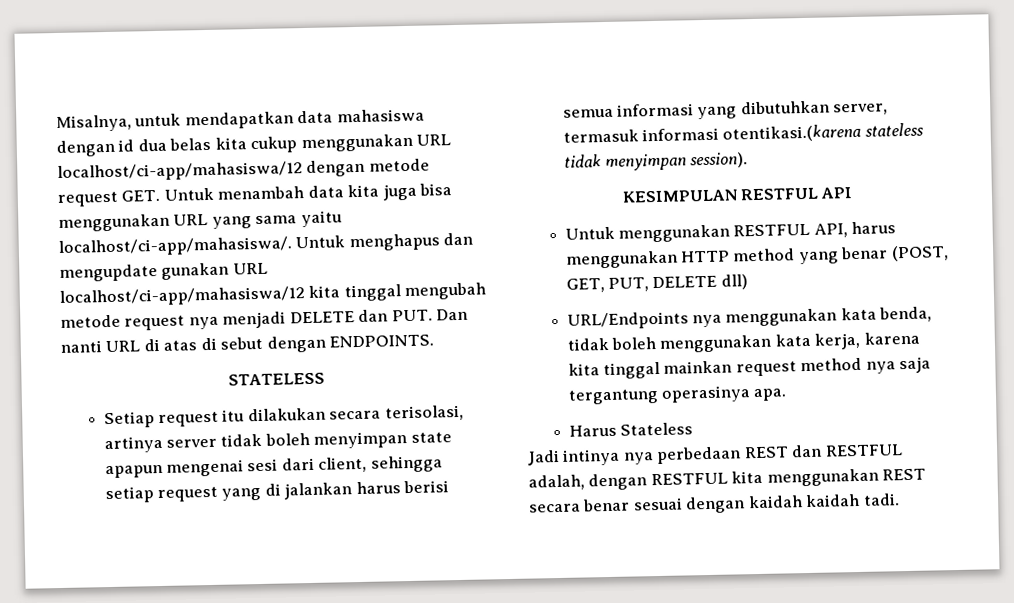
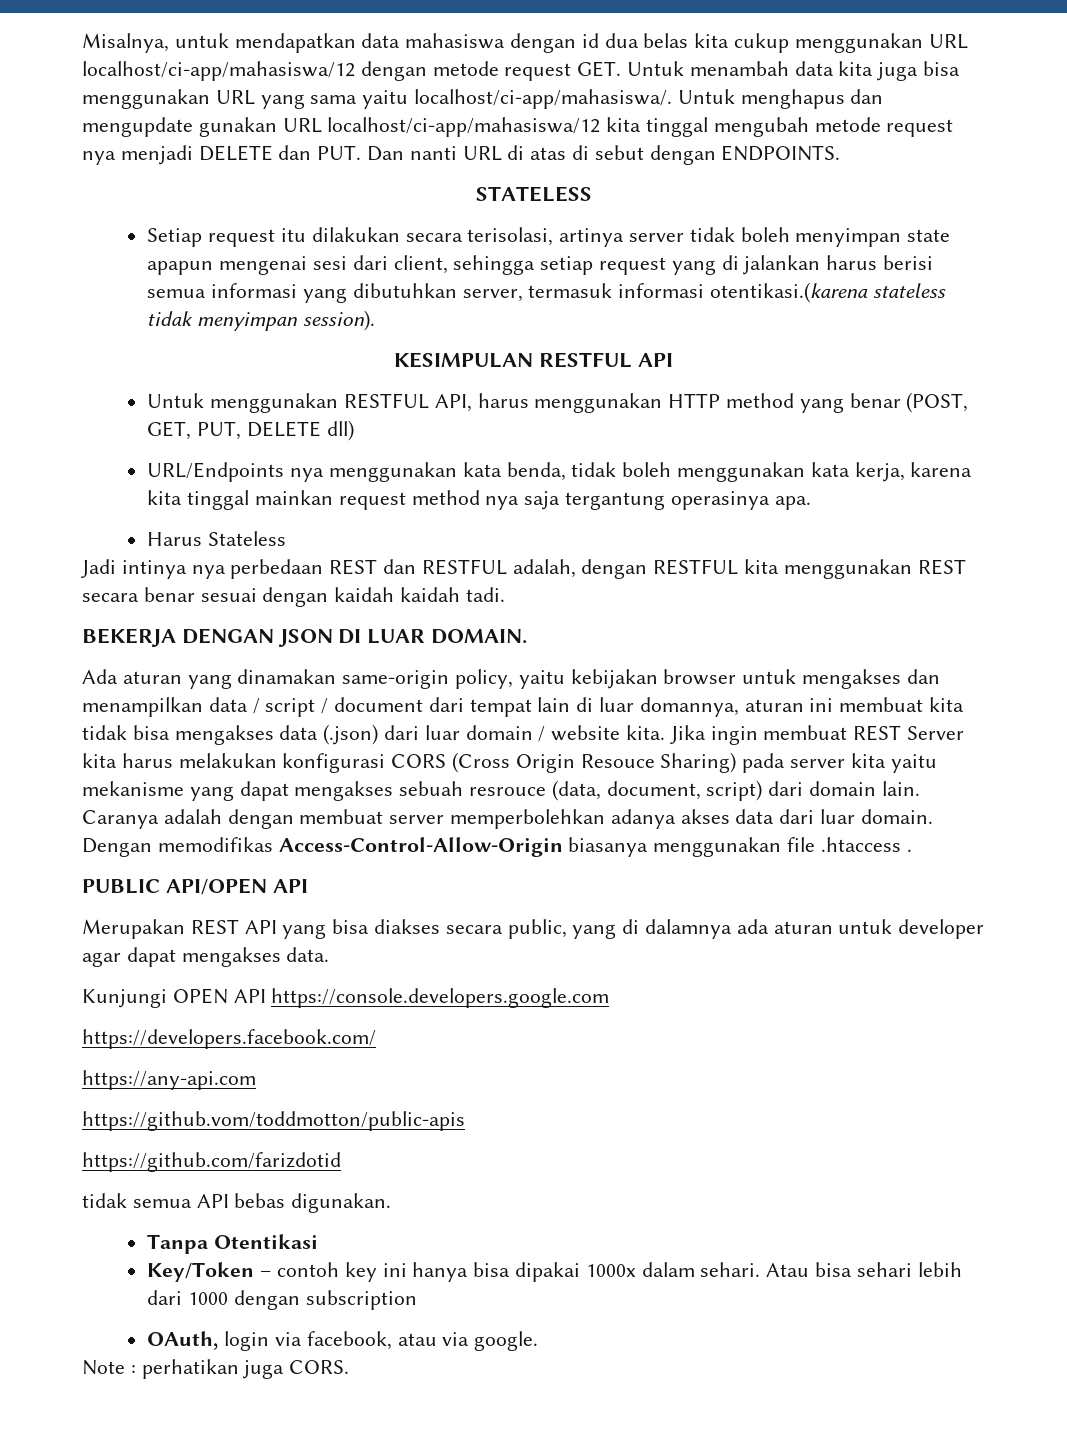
+ BEKERJA DENGAN JSON DI LUAR DOMAIN.
+ Ada aturan yang dinamakan same-origin policy, yaitu kebijakan browser untuk mengakses dan menampilkan data / script / document dari tempat lain di luar domannya, aturan ini membuat kita tidak bisa mengakses data (.json) dari luar domain / website kita. Jika ingin membuat REST Server kita harus melakukan konfigurasi CORS (Cross Origin Resouce Sharing) pada server kita yaitu mekanisme yang dapat mengakses sebuah resrouce (data, document, script) dari domain lain. Caranya adalah dengan membuat server memperbolehkan adanya akses data dari luar domain. Dengan memodifikas Access-Control-Allow-Origin biasanya menggunakan file .htaccess .
+ PUBLIC API/OPEN API
+ Merupakan REST API yang bisa diakses secara public, yang di dalamnya ada aturan untuk developer agar dapat mengakses data.
+ Kunjungi OPEN API https://console.developers.google.com
+ https://developers.facebook.com/
+ https://any-api.com
+ https://github.vom/toddmotton/public-apis
+ https://github.com/farizdotid
+ tidak semua API bebas digunakan.
+ Tanpa Otentikasi
+ Key/Token – contoh key ini hanya bisa dipakai 1000x dalam sehari. Atau bisa sehari lebih dari 1000 dengan subscription
+ OAuth, login via facebook, atau via google.
+ Note : perhatikan juga CORS.

